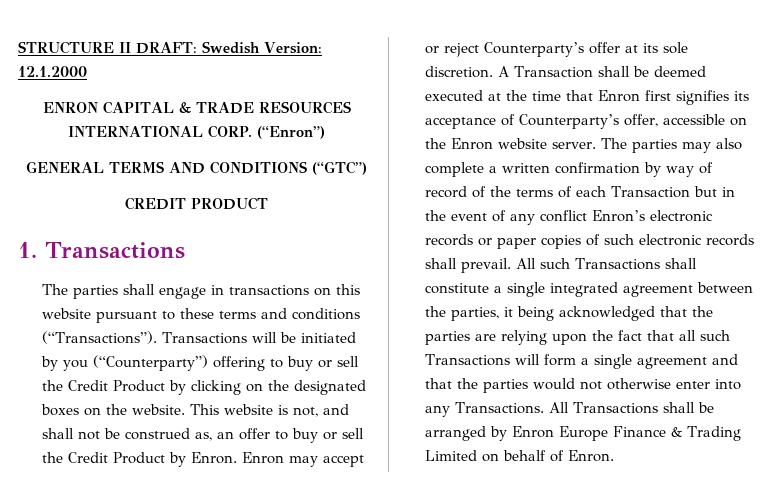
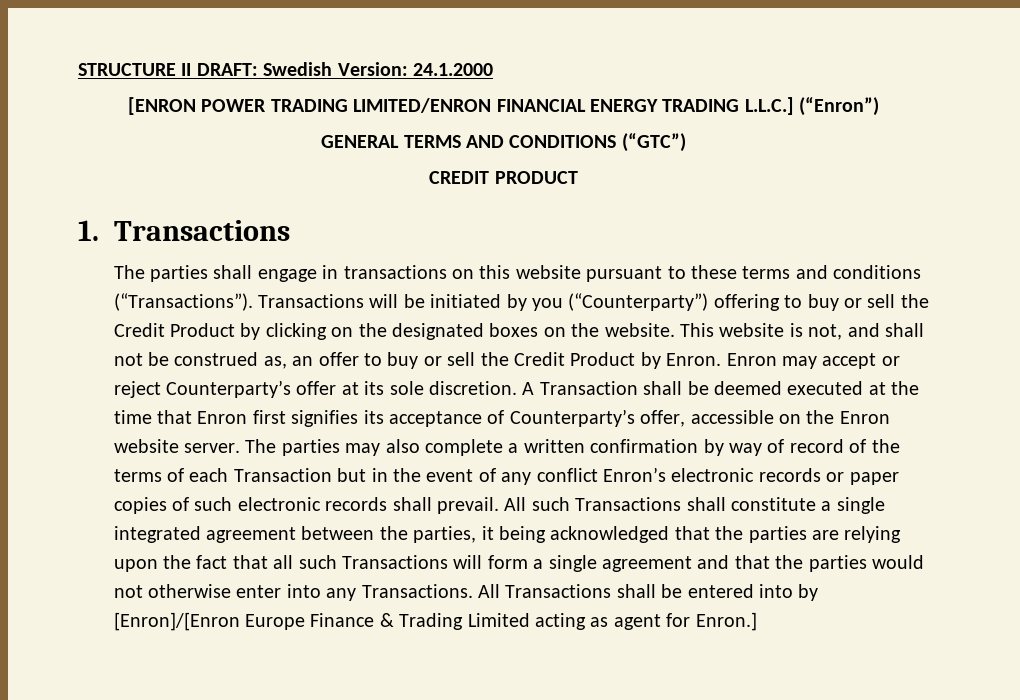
- STRUCTURE II DRAFT: Swedish Version: 12.1.2000
- ENRON CAPITAL & TRADE RESOURCES INTERNATIONAL CORP. (“Enron”)
+ STRUCTURE II DRAFT: Swedish Version: 24.1.2000
+ [ENRON POWER TRADING LIMITED/ENRON FINANCIAL ENERGY TRADING L.L.C.] (“Enron”)
- All Transactions shall be arranged by Enron Europe Finance & Trading Limited on behalf of Enron.
+ All Transactions shall be entered into by [Enron]/[Enron Europe Finance & Trading Limited acting as agent for Enron.]

